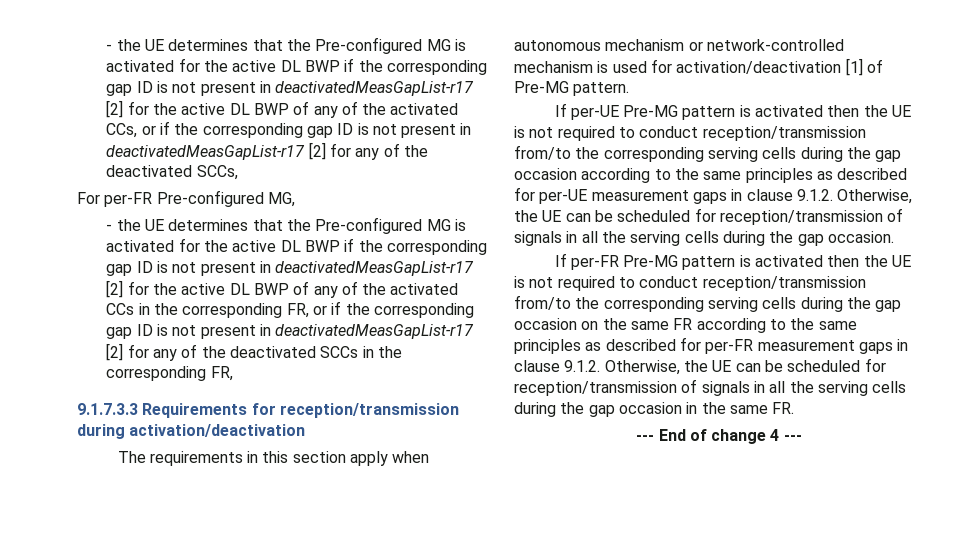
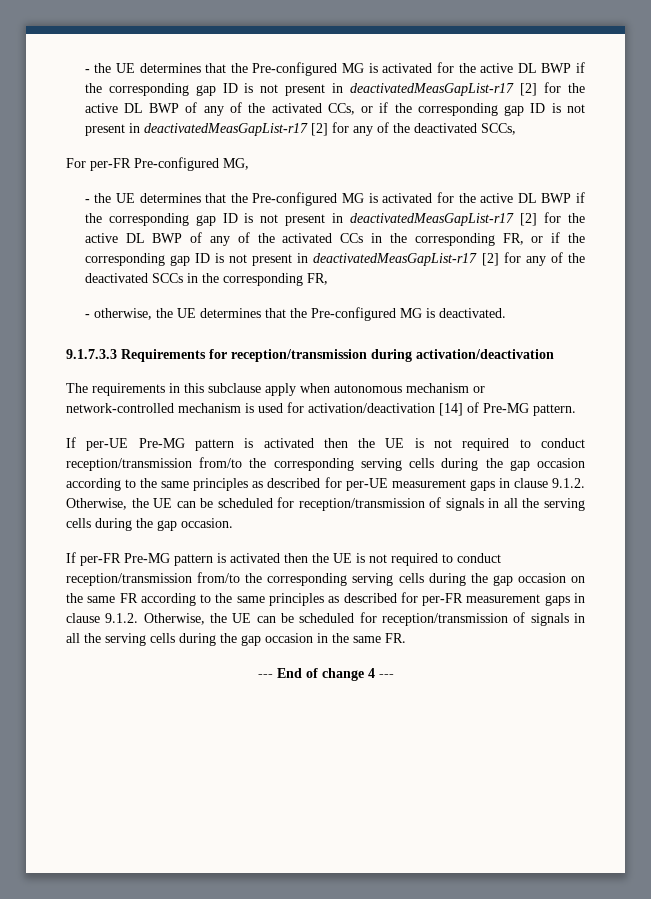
+ - otherwise, the UE determines that the Pre-configured MG is deactivated.
- The requirements in this section apply when autonomous mechanism or network-controlled mechanism is used for activation/deactivation [1] of Pre-MG pattern.
+ The requirements in this subclause apply when autonomous mechanism or network-controlled mechanism is used for activation/deactivation [14] of Pre-MG pattern.

